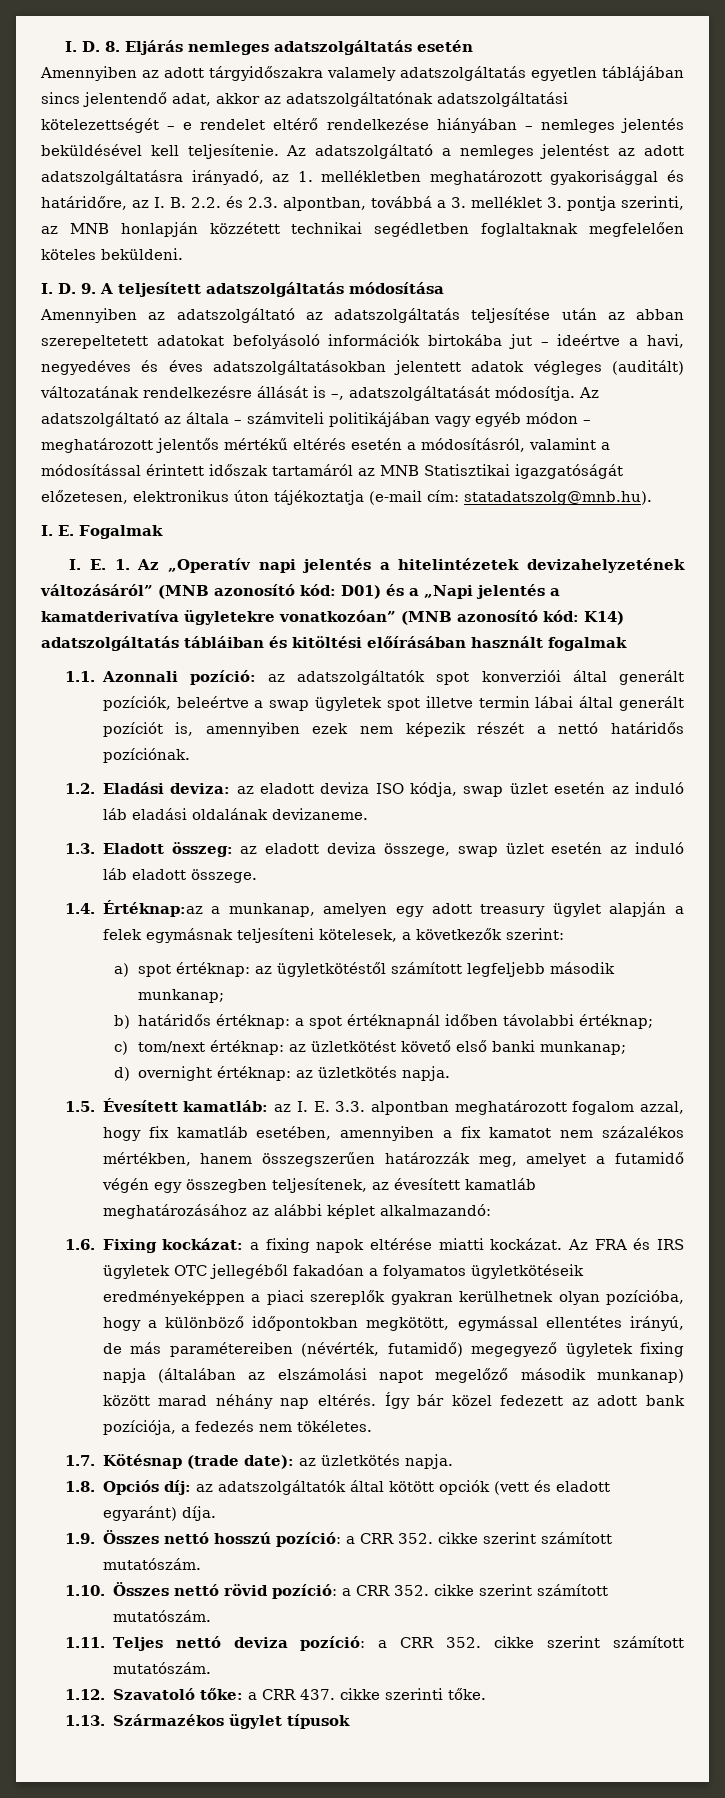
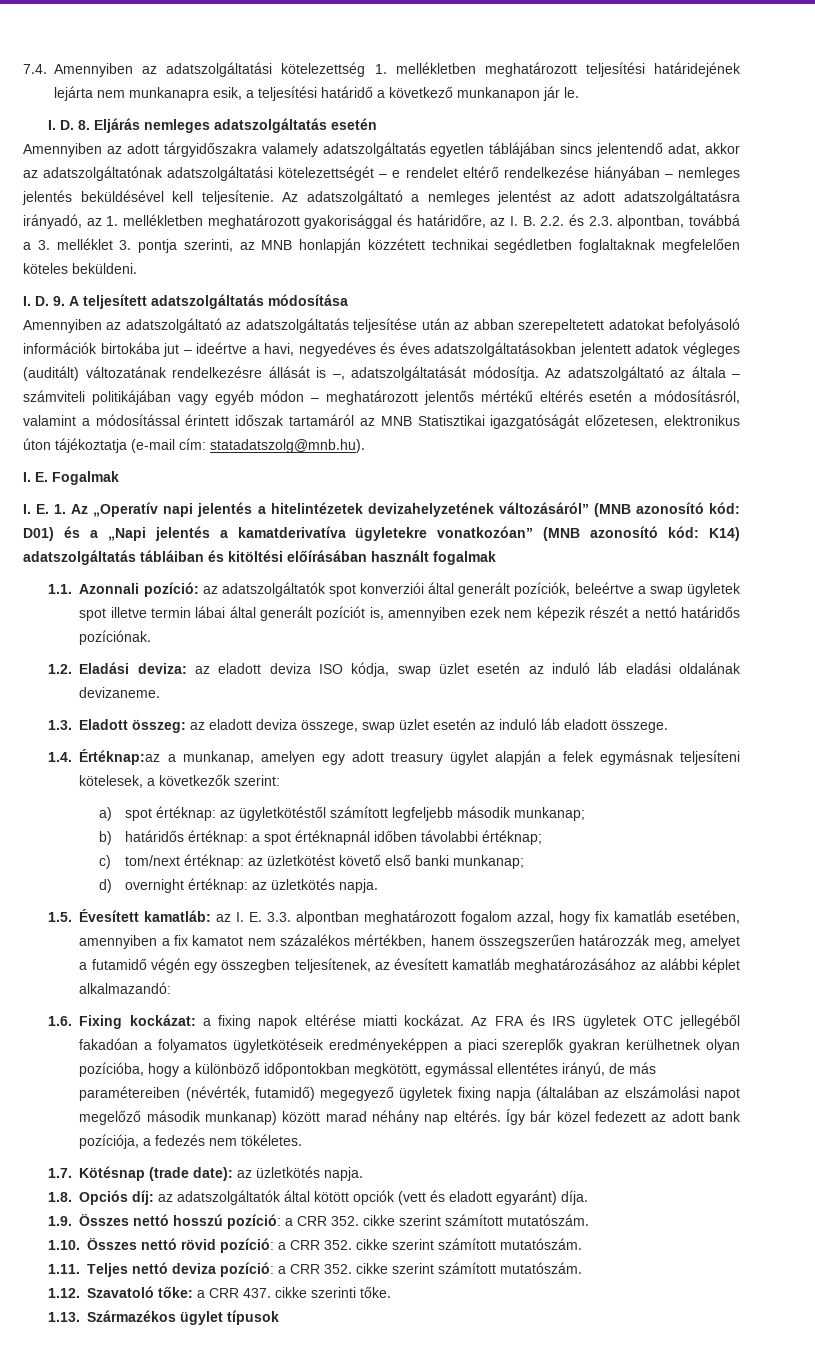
+ 7.4. Amennyiben az adatszolgáltatási kötelezettség 1. mellékletben meghatározott teljesítési határidejének lejárta nem munkanapra esik, a teljesítési határidő a következő munkanapon jár le.

